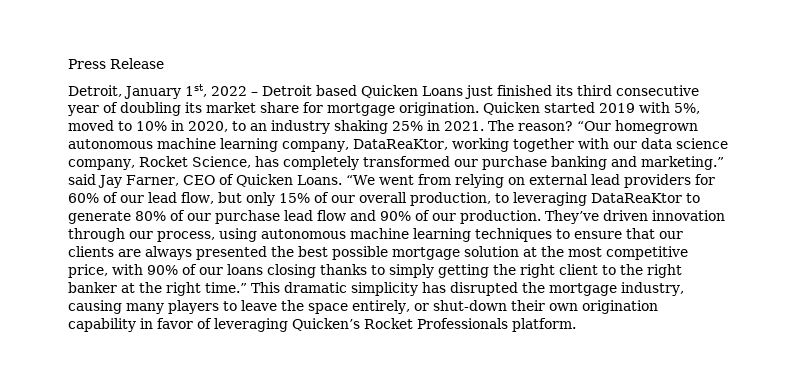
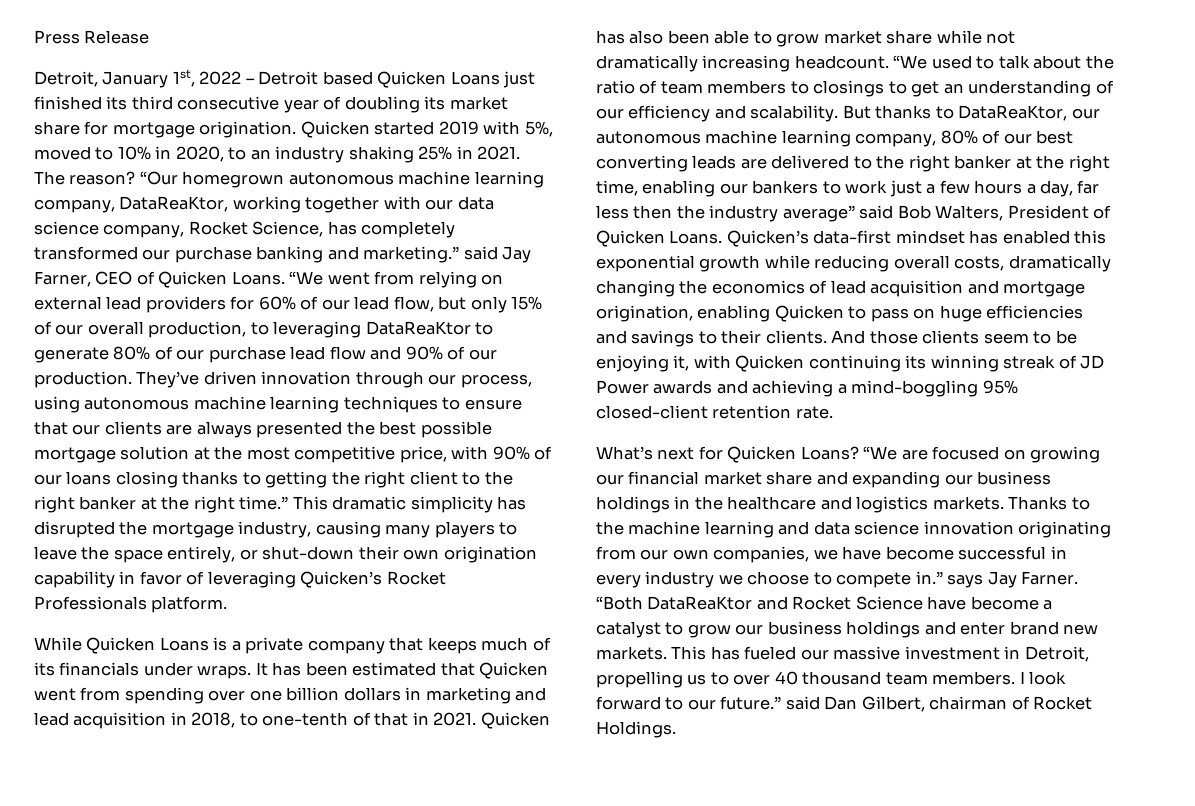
- They’ve driven innovation through our process, using autonomous machine learning techniques to ensure that our clients are always presented the best possible mortgage solution at the most competitive price, with 90% of our loans closing thanks to simply getting the right client to the right banker at the right time.”
+ They’ve driven innovation through our process, using autonomous machine learning techniques to ensure that our clients are always presented the best possible mortgage solution at the most competitive price, with 90% of our loans closing thanks to getting the right client to the right banker at the right time.”
+ While Quicken Loans is a private company that keeps much of its financials under wraps. It has been estimated that Quicken went from spending over one billion dollars in marketing and lead acquisition in 2018, to one-tenth of that in 2021. Quicken has also been able to grow market share while not dramatically increasing headcount. “We used to talk about the ratio of team members to closings to get an understanding of our efficiency and scalability. But thanks to DataReaKtor, our autonomous machine learning company, 80% of our best converting leads are delivered to the right banker at the right time, enabling our bankers to work just a few hours a day, far less then the industry average” said Bob Walters, President of Quicken Loans. Quicken’s data-first mindset has enabled this exponential growth while reducing overall costs, dramatically changing the economics of lead acquisition and mortgage origination, enabling Quicken to pass on huge efficiencies and savings to their clients. And those clients seem to be enjoying it, with Quicken continuing its winning streak of JD Power awards and achieving a mind-boggling 95% closed-client retention rate.
+ What’s next for Quicken Loans? “We are focused on growing our financial market share and expanding our business holdings in the healthcare and logistics markets. Thanks to the machine learning and data science innovation originating from our own companies, we have become successful in every industry we choose to compete in.” says Jay Farner. “Both DataReaKtor and Rocket Science have become a catalyst to grow our business holdings and enter brand new markets. This has fueled our massive investment in Detroit, propelling us to over 40 thousand team members. I look forward to our future.” said Dan Gilbert, chairman of Rocket Holdings.

